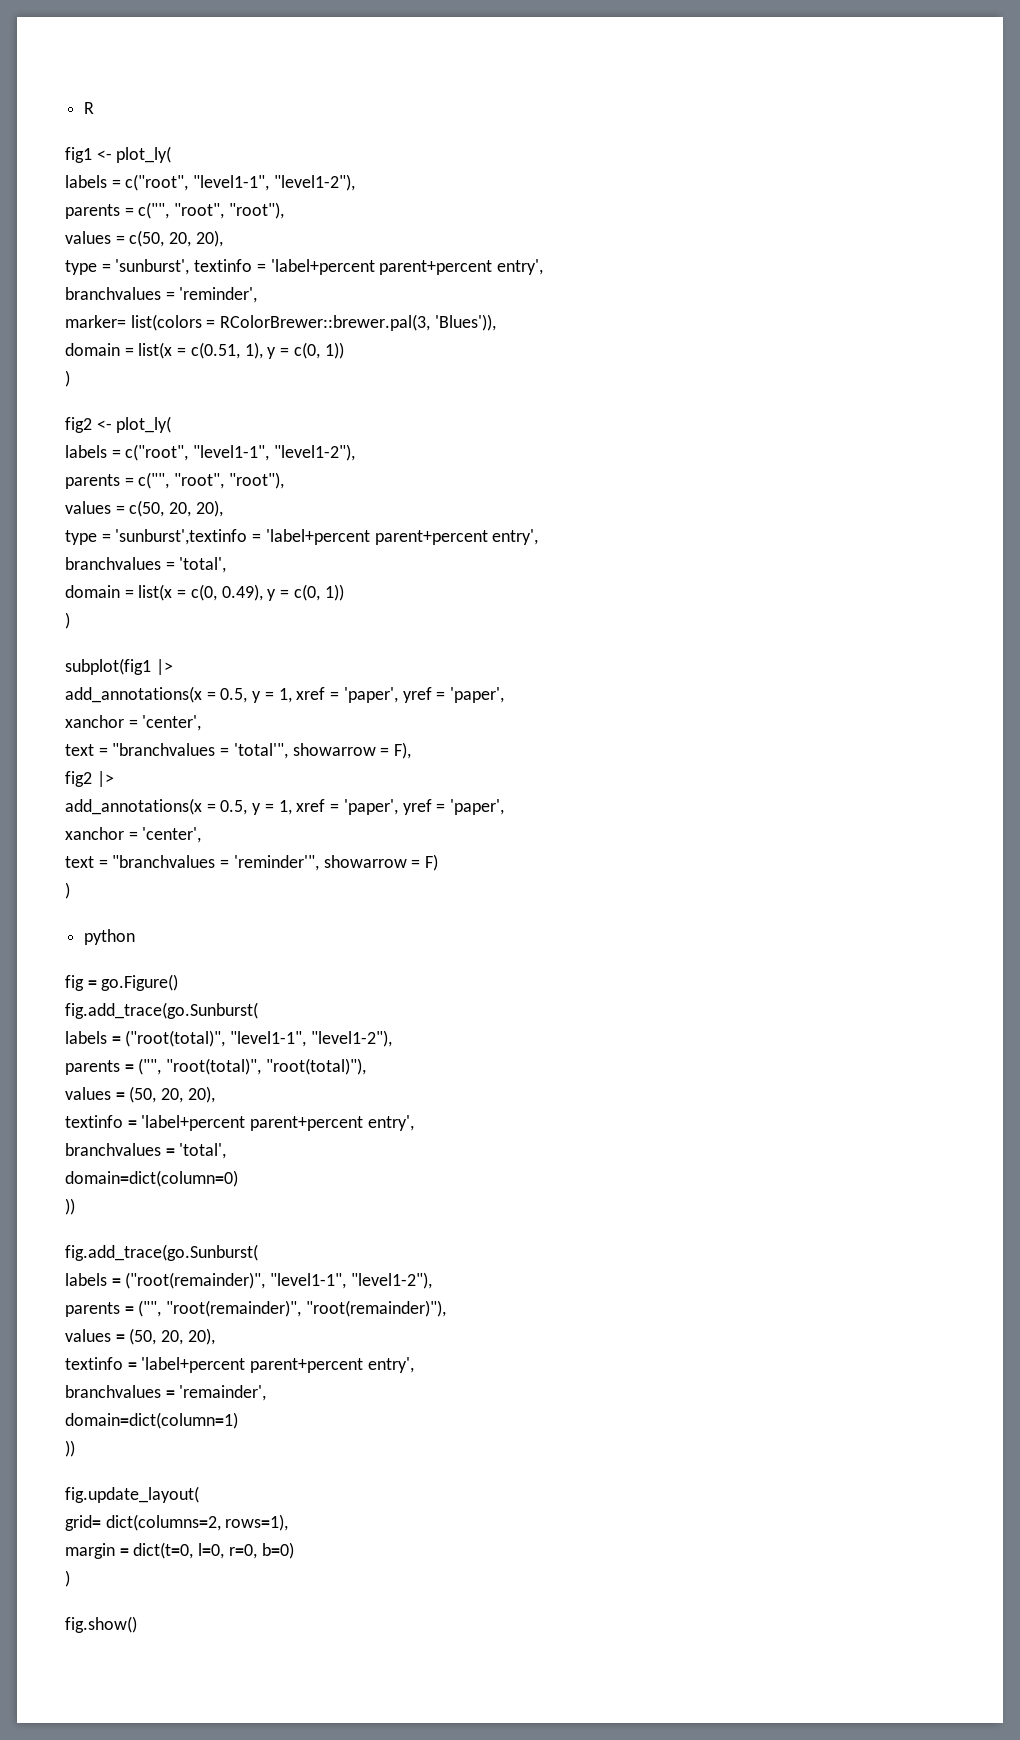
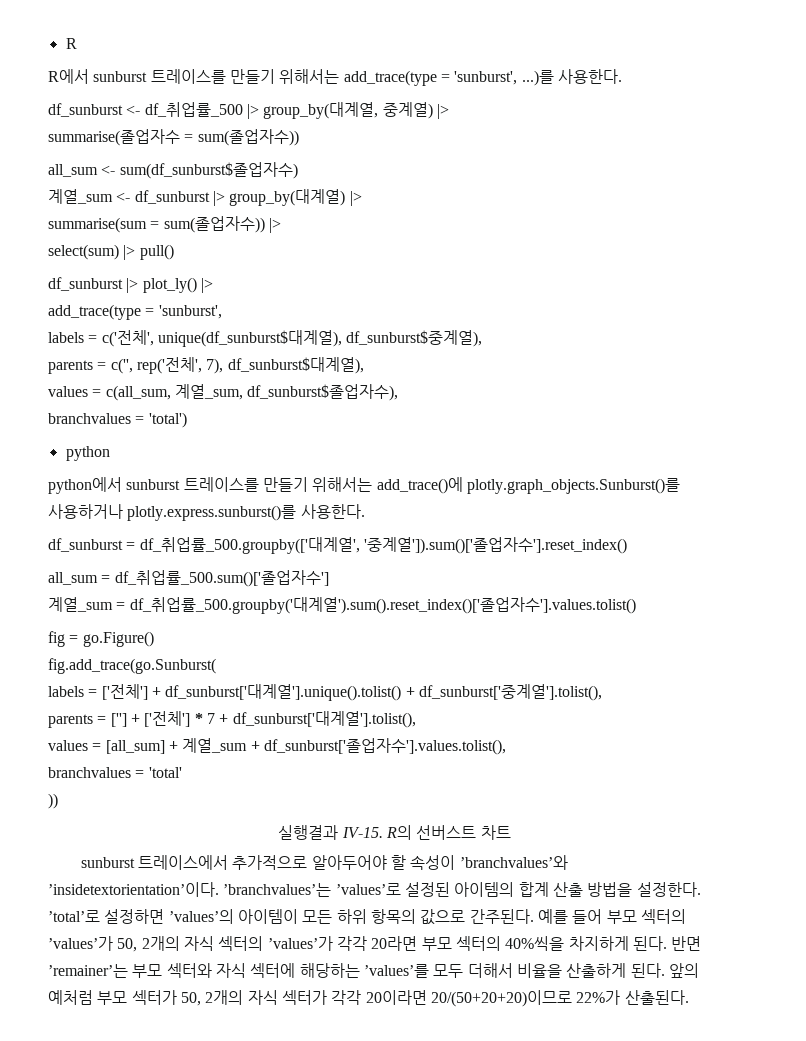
- fig1 <- plot_ly(
- labels = c("root", "level1-1", "level1-2"),
- parents = c("", "root", "root"),
- values = c(50, 20, 20),
- type = 'sunburst', textinfo = 'label+percent parent+percent entry',
- branchvalues = 'reminder',
- marker= list(colors = RColorBrewer::brewer.pal(3, 'Blues')),
- domain = list(x = c(0.51, 1), y = c(0, 1))
- )
- fig2 <- plot_ly(
- labels = c("root", "level1-1", "level1-2"),
- parents = c("", "root", "root"),
- values = c(50, 20, 20),
- type = 'sunburst',textinfo = 'label+percent parent+percent entry',
- branchvalues = 'total',
- domain = list(x = c(0, 0.49), y = c(0, 1))
- )
- subplot(fig1 |>
- add_annotations(x = 0.5, y = 1, xref = 'paper', yref = 'paper',
- xanchor = 'center',
- text = "branchvalues = 'total'", showarrow = F),
- fig2 |>
- add_annotations(x = 0.5, y = 1, xref = 'paper', yref = 'paper',
- xanchor = 'center',
- text = "branchvalues = 'reminder'", showarrow = F)
- )
+ R에서 sunburst 트레이스를 만들기 위해서는 add_trace(type = 'sunburst', ...)를 사용한다.
+ df_sunburst <- df_취업률_500 |> group_by(대계열, 중계열) |>
+ summarise(졸업자수 = sum(졸업자수))
+ all_sum <- sum(df_sunburst$졸업자수)
+ 계열_sum <- df_sunburst |> group_by(대계열) |>
+ summarise(sum = sum(졸업자수)) |>
+ select(sum) |> pull()
+ df_sunburst |> plot_ly() |>
+ add_trace(type = 'sunburst',
+ labels = c('전체', unique(df_sunburst$대계열), df_sunburst$중계열),
+ parents = c('', rep('전체', 7), df_sunburst$대계열),
+ values = c(all_sum, 계열_sum, df_sunburst$졸업자수),
+ branchvalues = 'total')
  python
+ python에서 sunburst 트레이스를 만들기 위해서는 add_trace()에 plotly.graph_objects.Sunburst()를 사용하거나 plotly.express.sunburst()를 사용한다.
+ df_sunburst = df_취업률_500.groupby(['대계열', '중계열']).sum()['졸업자수'].reset_index()
+ all_sum = df_취업률_500.sum()['졸업자수']
+ 계열_sum = df_취업률_500.groupby('대계열').sum().reset_index()['졸업자수'].values.tolist()
- labels = ("root(total)", "level1-1", "level1-2"),
- parents = ("", "root(total)", "root(total)"),
- values = (50, 20, 20),
- textinfo = 'label+percent parent+percent entry',
- branchvalues = 'total',
- domain=dict(column=0)
+ labels = ['전체'] + df_sunburst['대계열'].unique().tolist() + df_sunburst['중계열'].tolist(),
+ parents = [''] + ['전체'] * 7 + df_sunburst['대계열'].tolist(),
+ values = [all_sum] + 계열_sum + df_sunburst['졸업자수'].values.tolist(),
+ branchvalues = 'total'
  ))
- fig.add_trace(go.Sunburst(
- labels = ("root(remainder)", "level1-1", "level1-2"),
- parents = ("", "root(remainder)", "root(remainder)"),
- values = (50, 20, 20),
- textinfo = 'label+percent parent+percent entry',
- branchvalues = 'remainder',
- domain=dict(column=1)
- ))
- fig.update_layout(
- grid= dict(columns=2, rows=1),
- margin = dict(t=0, l=0, r=0, b=0)
- )
- fig.show()
+ 실행결과 IV-15. R의 선버스트 차트
+ sunburst 트레이스에서 추가적으로 알아두어야 할 속성이 ’branchvalues’와 ’insidetextorientation’이다. ’branchvalues’는 ’values’로 설정된 아이템의 합계 산출 방법을 설정한다. ’total’로 설정하면 ’values’의 아이템이 모든 하위 항목의 값으로 간주된다. 예를 들어 부모 섹터의 ’values’가 50, 2개의 자식 섹터의 ’values’가 각각 20라면 부모 섹터의 40%씩을 차지하게 된다. 반면 ’remainer’는 부모 섹터와 자식 섹터에 해당하는 ’values’를 모두 더해서 비율을 산출하게 된다. 앞의 예처럼 부모 섹터가 50, 2개의 자식 섹터가 각각 20이라면 20/(50+20+20)이므로 22%가 산출된다.

